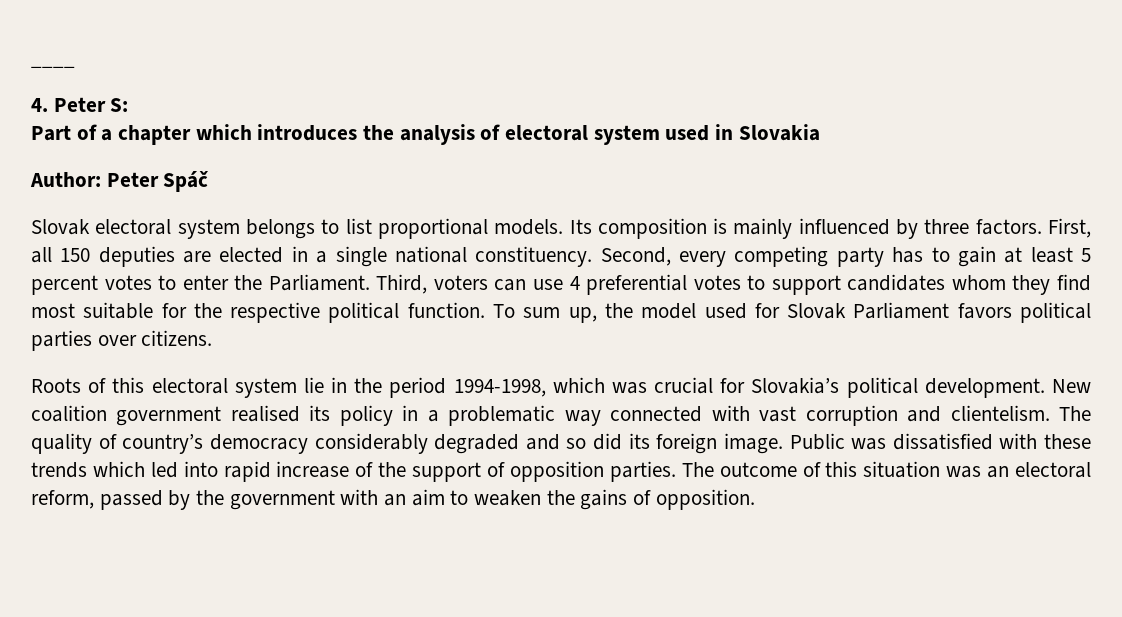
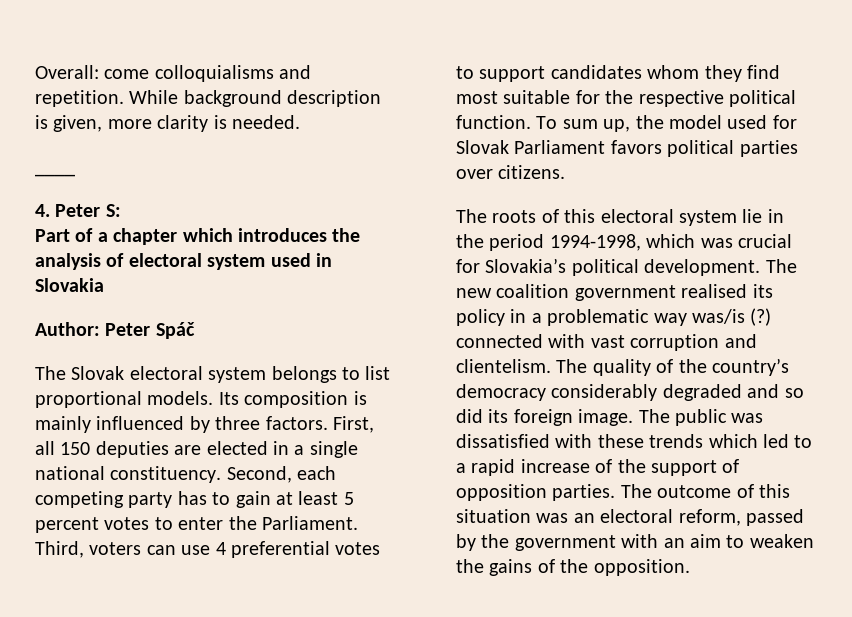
+ Overall: come colloquialisms and repetition. While background description is given, more clarity is needed.
- Slovak electoral system belongs to list proportional models.
+ The Slovak electoral system belongs to list proportional models.
- Second, every competing party has to gain at least 5 percent votes to enter the Parliament.
+ Second, each competing party has to gain at least 5 percent votes to enter the Parliament.
- Roots of this electoral system lie in the period 1994-1998, which was crucial for Slovakia’s political development.
+ The roots of this electoral system lie in the period 1994-1998, which was crucial for Slovakia’s political development.
- New coalition government realised its policy in a problematic way connected with vast corruption and clientelism.
+ The new coalition government realised its policy in a problematic way was/is (?) connected with vast corruption and clientelism.
- The quality of country’s democracy considerably degraded and so did its foreign image.
+ The quality of the country’s democracy considerably degraded and so did its foreign image.
- Public was dissatisfied with these trends which led into rapid increase of the support of opposition parties.
+ The public was dissatisfied with these trends which led to a rapid increase of the support of opposition parties.
- The outcome of this situation was an electoral reform, passed by the government with an aim to weaken the gains of opposition.
+ The outcome of this situation was an electoral reform, passed by the government with an aim to weaken the gains of the opposition.

